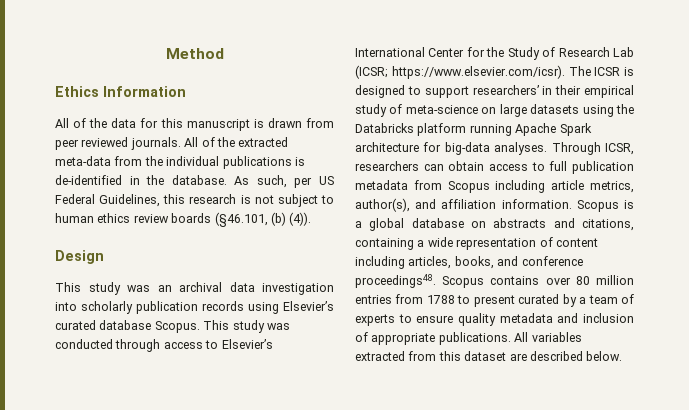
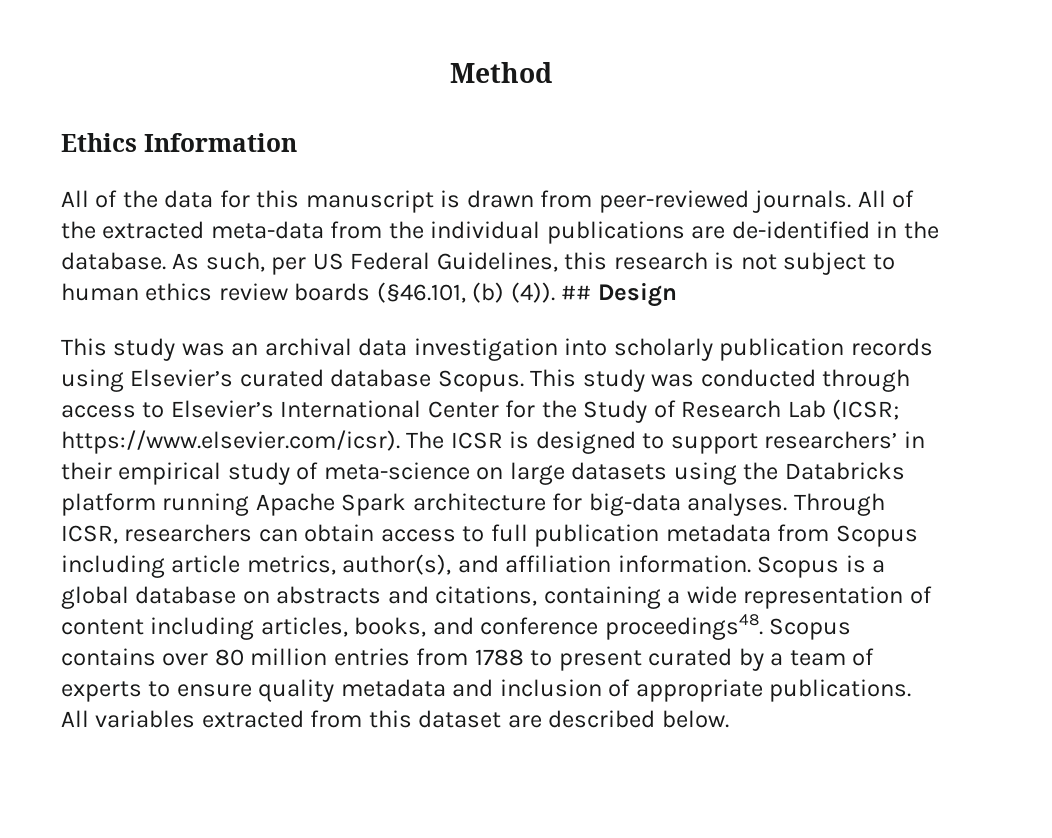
- All of the data for this manuscript is drawn from peer reviewed journals.
+ All of the data for this manuscript is drawn from peer-reviewed journals.
- All of the extracted meta-data from the individual publications is de-identified in the database.
+ All of the extracted meta-data from the individual publications are de-identified in the database.
- As such, per US Federal Guidelines, this research is not subject to human ethics review boards (§46.101, (b) (4)).
- Design
+ As such, per US Federal Guidelines, this research is not subject to human ethics review boards (§46.101, (b) (4)). ## Design

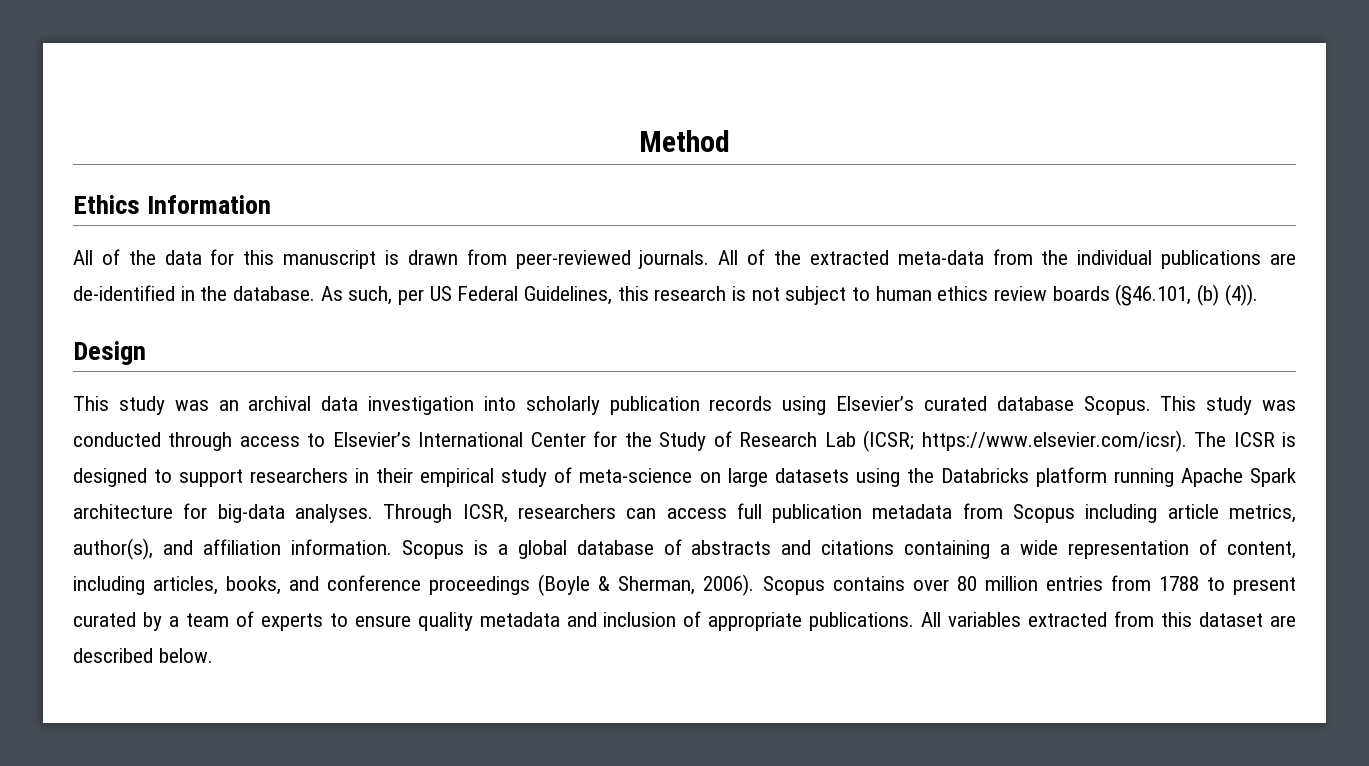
- As such, per US Federal Guidelines, this research is not subject to human ethics review boards (§46.101, (b) (4)). ## Design
+ As such, per US Federal Guidelines, this research is not subject to human ethics review boards (§46.101, (b) (4)).
+ Design
- This study was conducted through access to Elsevier’s International Center for the Study of Research Lab (ICSR; https://www.elsevier.com/icsr). The ICSR is designed to support researchers’ in their empirical study of meta-science on large datasets using the Databricks platform running Apache Spark architecture for big-data analyses.
+ This study was conducted through access to Elsevier’s International Center for the Study of Research Lab (ICSR; https://www.elsevier.com/icsr). The ICSR is designed to support researchers in their empirical study of meta-science on large datasets using the Databricks platform running Apache Spark architecture for big-data analyses.
- Through ICSR, researchers can obtain access to full publication metadata from Scopus including article metrics, author(s), and affiliation information.
+ Through ICSR, researchers can access full publication metadata from Scopus including article metrics, author(s), and affiliation information.
- Scopus is a global database on abstracts and citations, containing a wide representation of content including articles, books, and conference proceedings48.
+ Scopus is a global database of abstracts and citations containing a wide representation of content, including articles, books, and conference proceedings (Boyle & Sherman, 2006).

